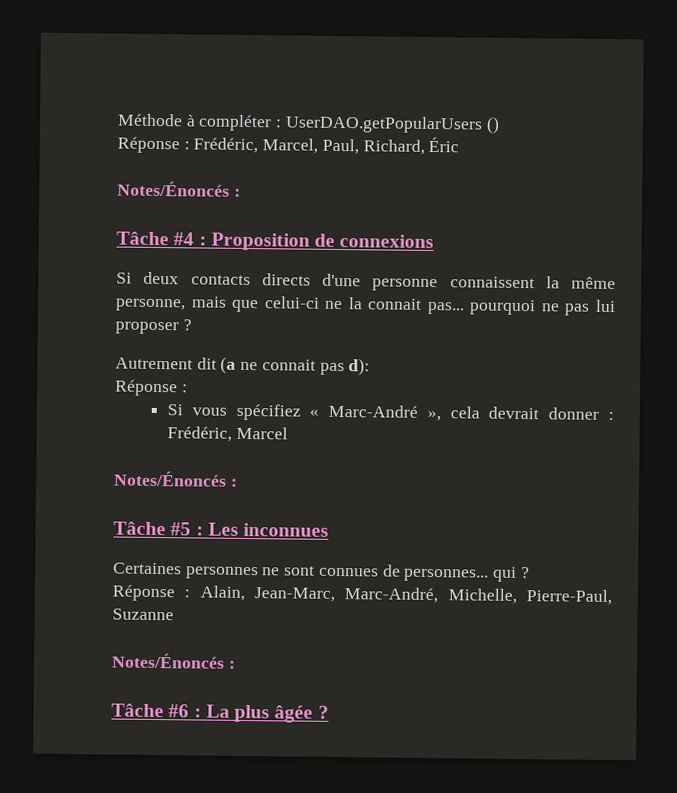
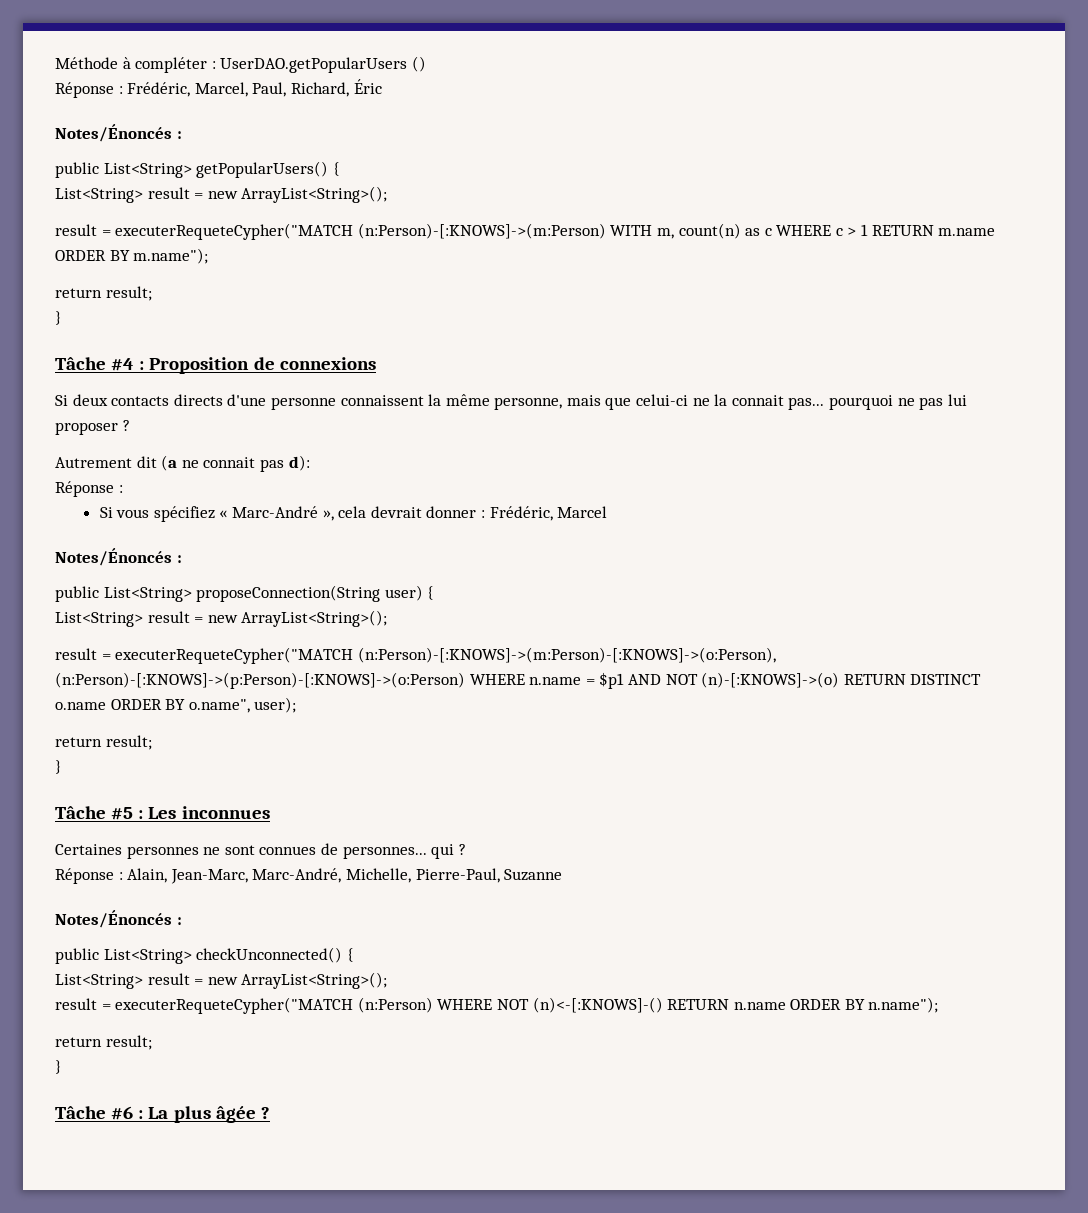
+ public List<String> getPopularUsers() {
+ List<String> result = new ArrayList<String>();
+ result = executerRequeteCypher("MATCH (n:Person)-[:KNOWS]->(m:Person) WITH m, count(n) as c WHERE c > 1 RETURN m.name ORDER BY m.name");
+ return result;
+ }
+ public List<String> proposeConnection(String user) {
+ List<String> result = new ArrayList<String>();
+ result = executerRequeteCypher("MATCH (n:Person)-[:KNOWS]->(m:Person)-[:KNOWS]->(o:Person), (n:Person)-[:KNOWS]->(p:Person)-[:KNOWS]->(o:Person) WHERE n.name = $p1 AND NOT (n)-[:KNOWS]->(o) RETURN DISTINCT o.name ORDER BY o.name", user);
+ return result;
+ }
+ public List<String> checkUnconnected() {
+ List<String> result = new ArrayList<String>();
+ result = executerRequeteCypher("MATCH (n:Person) WHERE NOT (n)<-[:KNOWS]-() RETURN n.name ORDER BY n.name");
+ return result;
+ }

